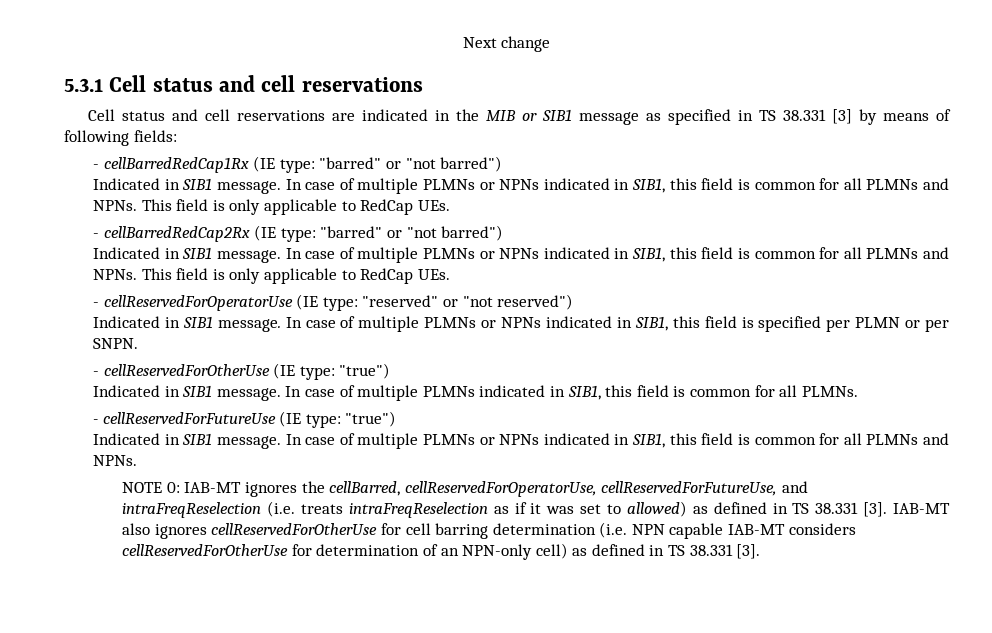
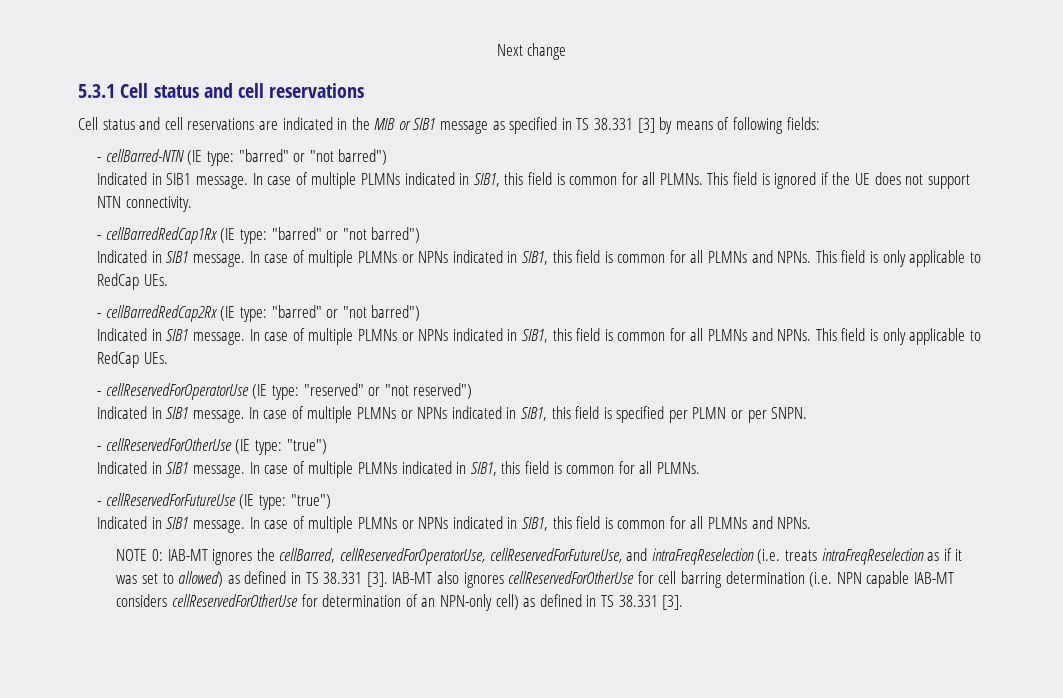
+ - cellBarred-NTN (IE type: "barred" or "not barred")
+ Indicated in SIB1 message. In case of multiple PLMNs indicated in SIB1, this field is common for all PLMNs. This field is ignored if the UE does not support NTN connectivity.

